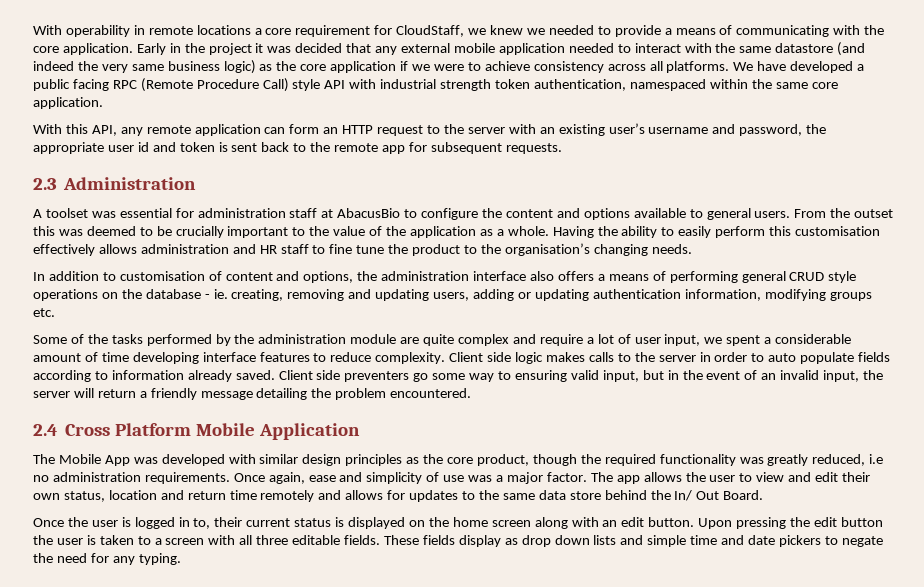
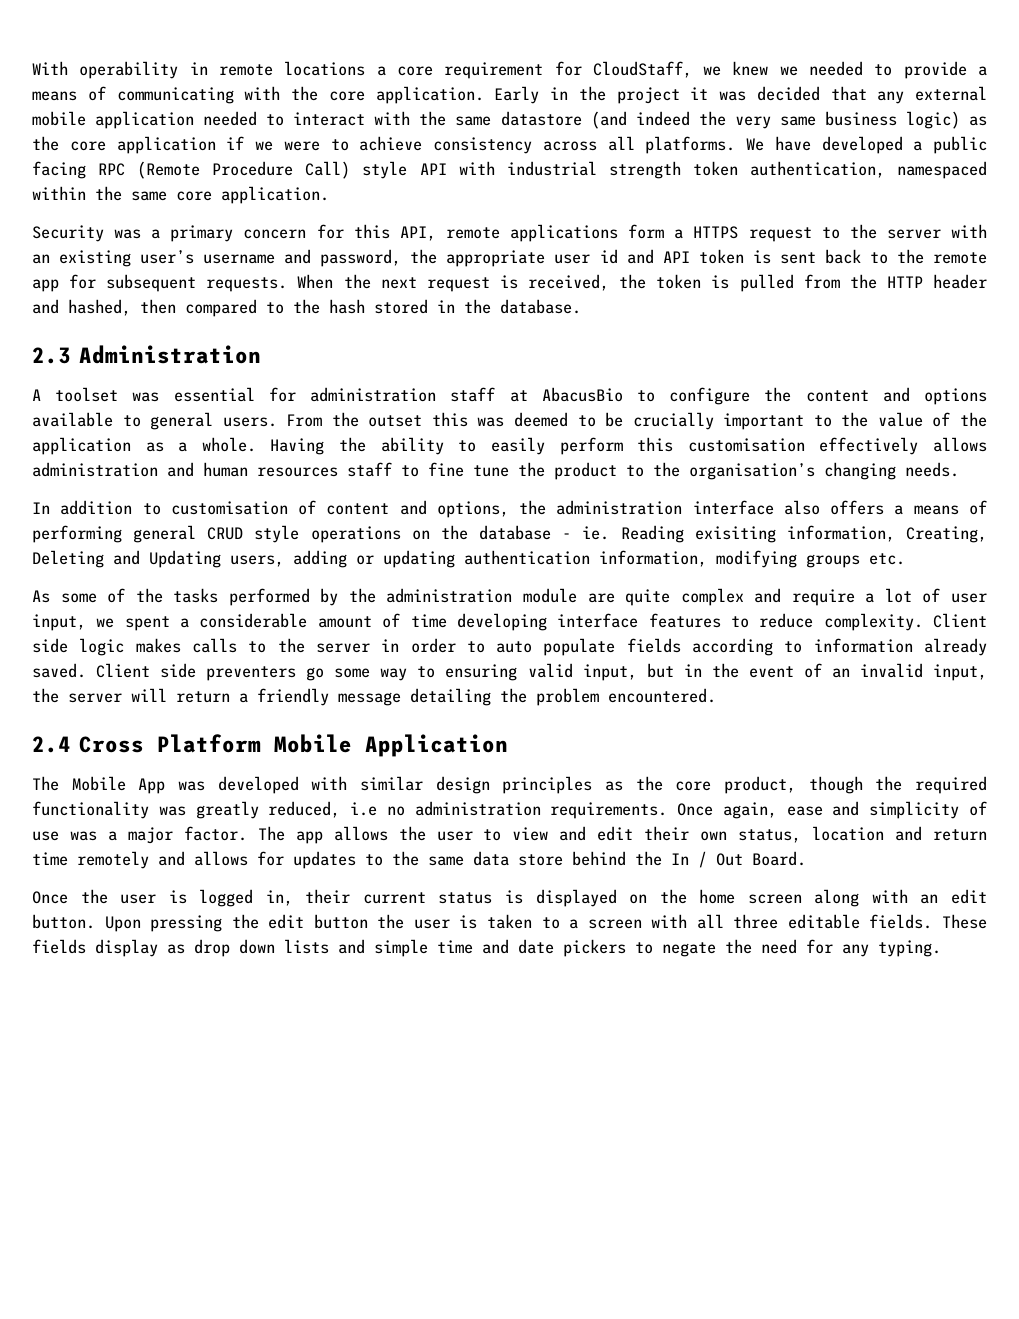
- With this API, any remote application can form an HTTP request to the server with an existing user’s username and password, the appropriate user id and token is sent back to the remote app for subsequent requests.
+ Security was a primary concern for this API, remote applications form a HTTPS request to the server with an existing user’s username and password, the appropriate user id and API token is sent back to the remote app for subsequent requests. When the next request is received, the token is pulled from the HTTP header and hashed, then compared to the hash stored in the database.
- Having the ability to easily perform this customisation effectively allows administration and HR staff to fine tune the product to the organisation’s changing needs.
+ Having the ability to easily perform this customisation effectively allows administration and human resources staff to fine tune the product to the organisation’s changing needs.
- In addition to customisation of content and options, the administration interface also offers a means of performing general CRUD style operations on the database - ie. creating, removing and updating users, adding or updating authentication information, modifying groups etc.
+ In addition to customisation of content and options, the administration interface also offers a means of performing general CRUD style operations on the database - ie. Reading exisiting information, Creating, Deleting and Updating users, adding or updating authentication information, modifying groups etc.
- Some of the tasks performed by the administration module are quite complex and require a lot of user input, we spent a considerable amount of time developing interface features to reduce complexity.
+ As some of the tasks performed by the administration module are quite complex and require a lot of user input, we spent a considerable amount of time developing interface features to reduce complexity.
- The app allows the user to view and edit their own status, location and return time remotely and allows for updates to the same data store behind the In/ Out Board.
+ The app allows the user to view and edit their own status, location and return time remotely and allows for updates to the same data store behind the In / Out Board.
- Once the user is logged in to, their current status is displayed on the home screen along with an edit button.
+ Once the user is logged in, their current status is displayed on the home screen along with an edit button.

